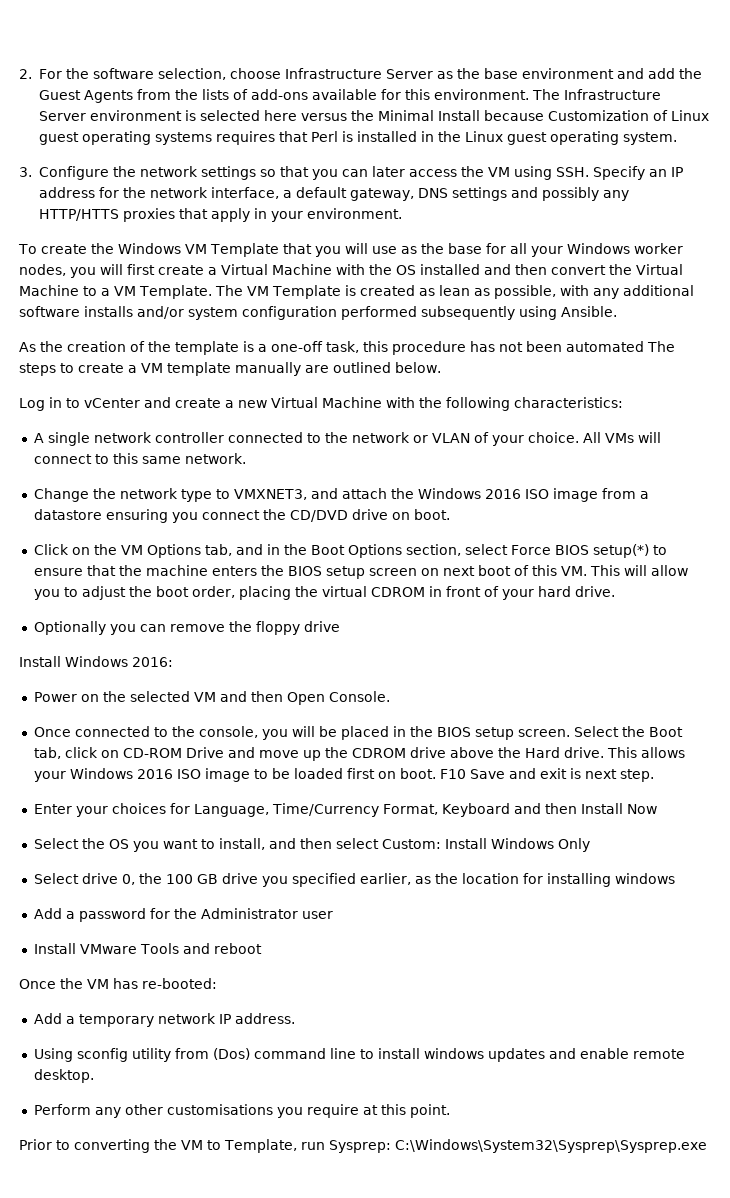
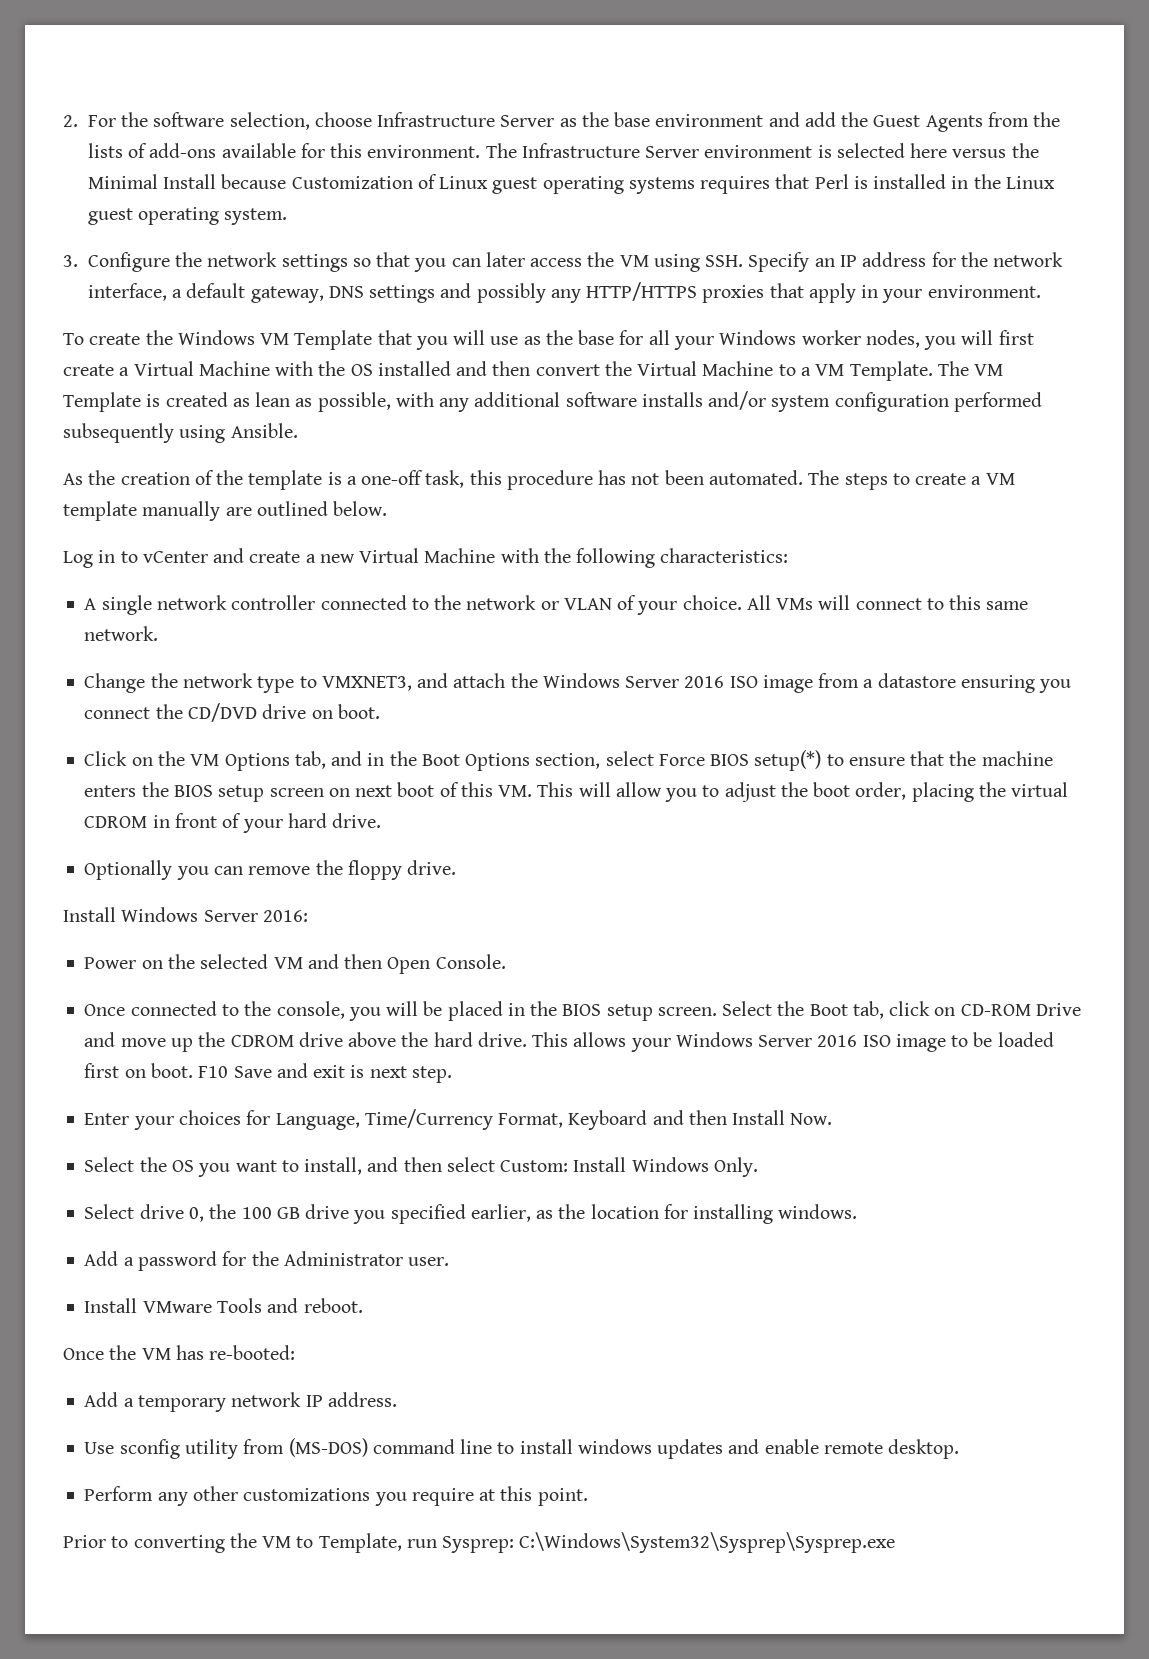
- 3. Configure the network settings so that you can later access the VM using SSH. Specify an IP address for the network interface, a default gateway, DNS settings and possibly any HTTP/HTTS proxies that apply in your environment.
+ 3. Configure the network settings so that you can later access the VM using SSH. Specify an IP address for the network interface, a default gateway, DNS settings and possibly any HTTP/HTTPS proxies that apply in your environment.
- As the creation of the template is a one-off task, this procedure has not been automated The steps to create a VM template manually are outlined below.
+ As the creation of the template is a one-off task, this procedure has not been automated. The steps to create a VM template manually are outlined below.
- Change the network type to VMXNET3, and attach the Windows 2016 ISO image from a datastore ensuring you connect the CD/DVD drive on boot.
+ Change the network type to VMXNET3, and attach the Windows Server 2016 ISO image from a datastore ensuring you connect the CD/DVD drive on boot.
- Optionally you can remove the floppy drive
- Install Windows 2016:
+ Optionally you can remove the floppy drive.
+ Install Windows Server 2016:
- Select the Boot tab, click on CD-ROM Drive and move up the CDROM drive above the Hard drive.
+ Select the Boot tab, click on CD-ROM Drive and move up the CDROM drive above the hard drive.
- This allows your Windows 2016 ISO image to be loaded first on boot.
+ This allows your Windows Server 2016 ISO image to be loaded first on boot.
- Enter your choices for Language, Time/Currency Format, Keyboard and then Install Now
+ Enter your choices for Language, Time/Currency Format, Keyboard and then Install Now.
- Select the OS you want to install, and then select Custom: Install Windows Only
+ Select the OS you want to install, and then select Custom: Install Windows Only.
- Select drive 0, the 100 GB drive you specified earlier, as the location for installing windows
+ Select drive 0, the 100 GB drive you specified earlier, as the location for installing windows.
- Add a password for the Administrator user
+ Add a password for the Administrator user.
- Install VMware Tools and reboot
+ Install VMware Tools and reboot.
- Using sconfig utility from (Dos) command line to install windows updates and enable remote desktop.
+ Use sconfig utility from (MS-DOS) command line to install windows updates and enable remote desktop.
- Perform any other customisations you require at this point.
+ Perform any other customizations you require at this point.

